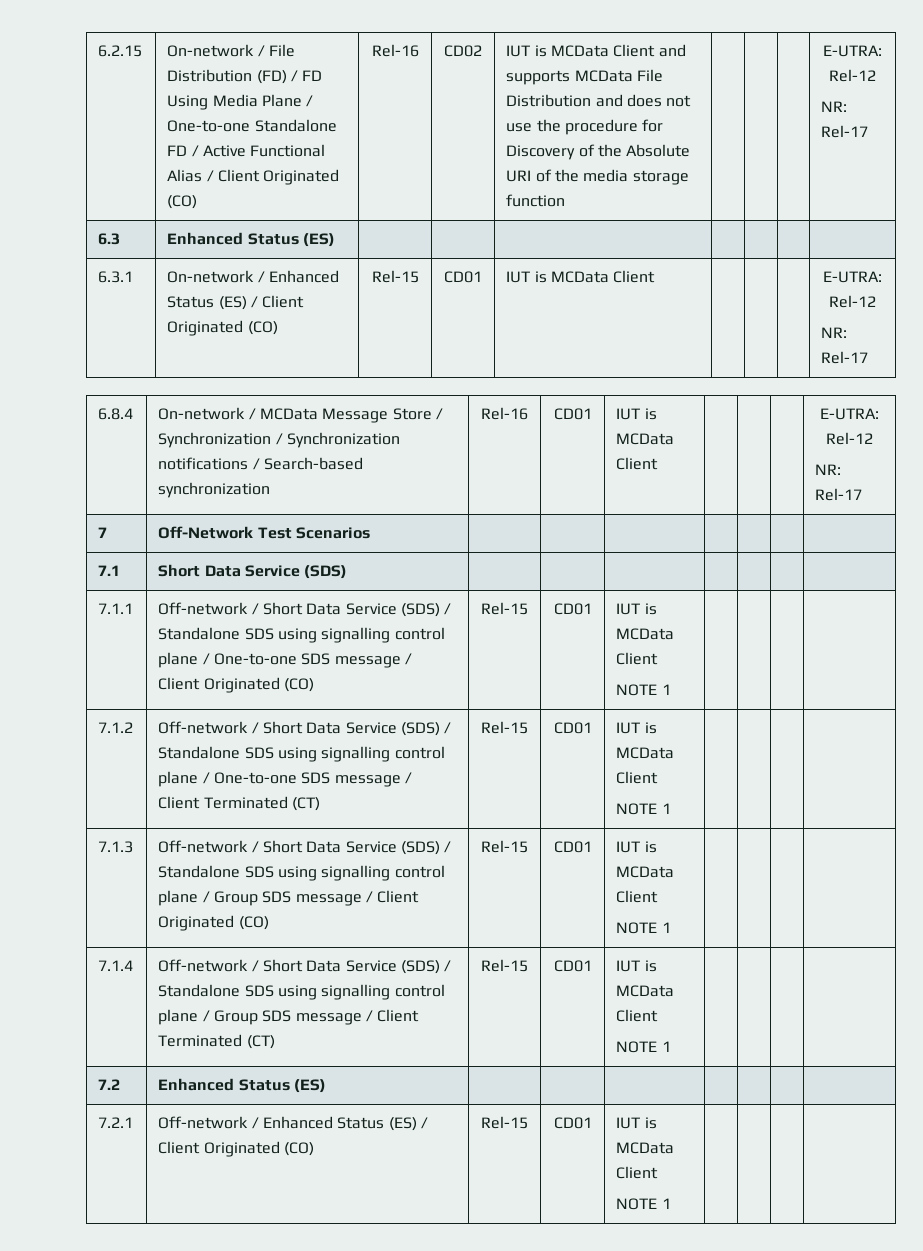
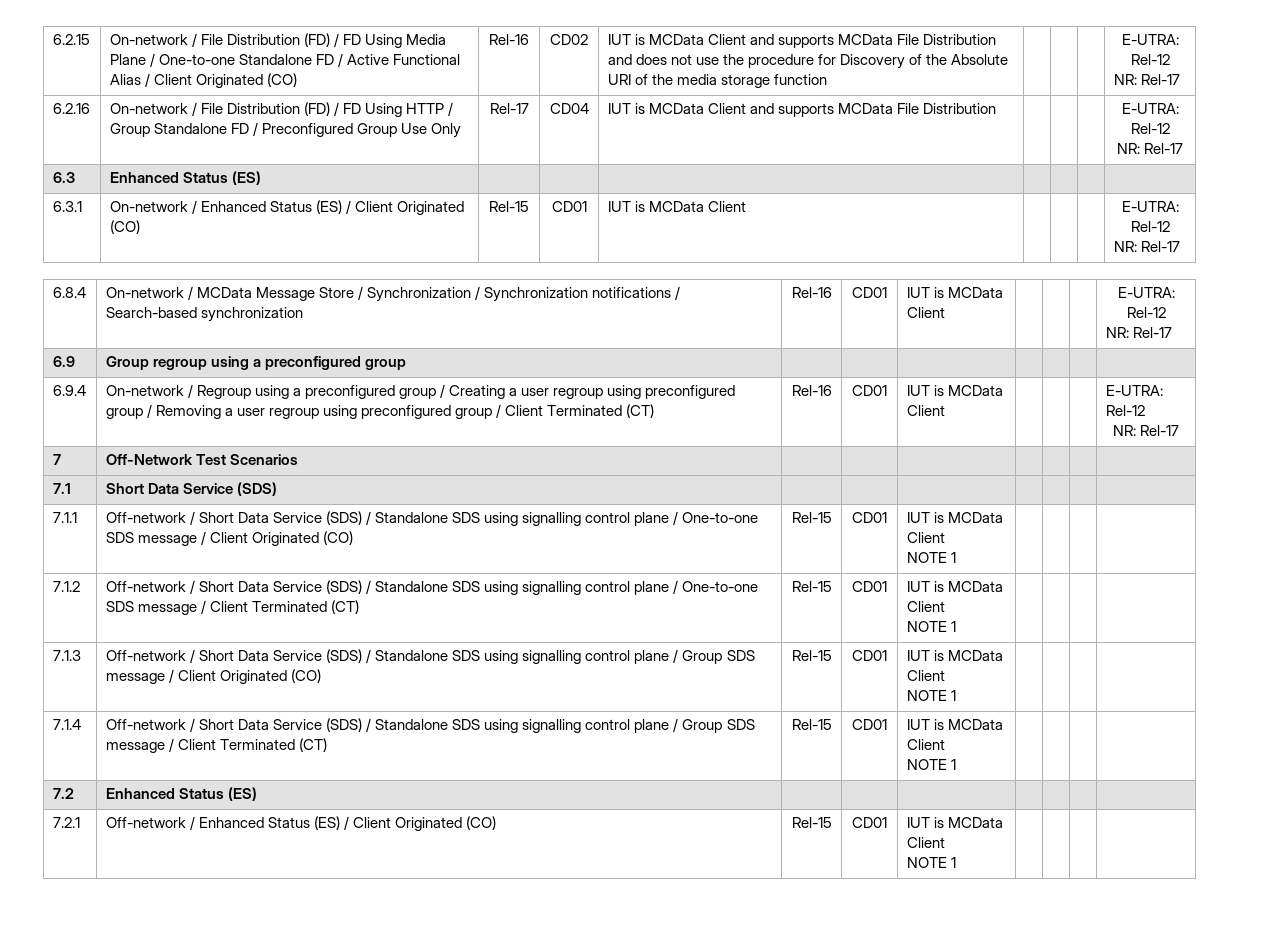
+ 6.2.16 | On-network / File Distribution (FD) / FD Using HTTP / Group Standalone FD / Preconfigured Group Use Only | Rel-17 | CD04 | IUT is MCData Client and supports MCData File Distribution | | | | E-UTRA: Rel-12
+ NR: Rel-17
+ 6.9 | Group regroup using a preconfigured group | | | | | | |
+ 6.9.4 | On-network / Regroup using a preconfigured group / Creating a user regroup using preconfigured group / Removing a user regroup using preconfigured group / Client Terminated (CT) | Rel-16 | CD01 | IUT is MCData Client | | | | E-UTRA: Rel-12
+ NR: Rel-17

